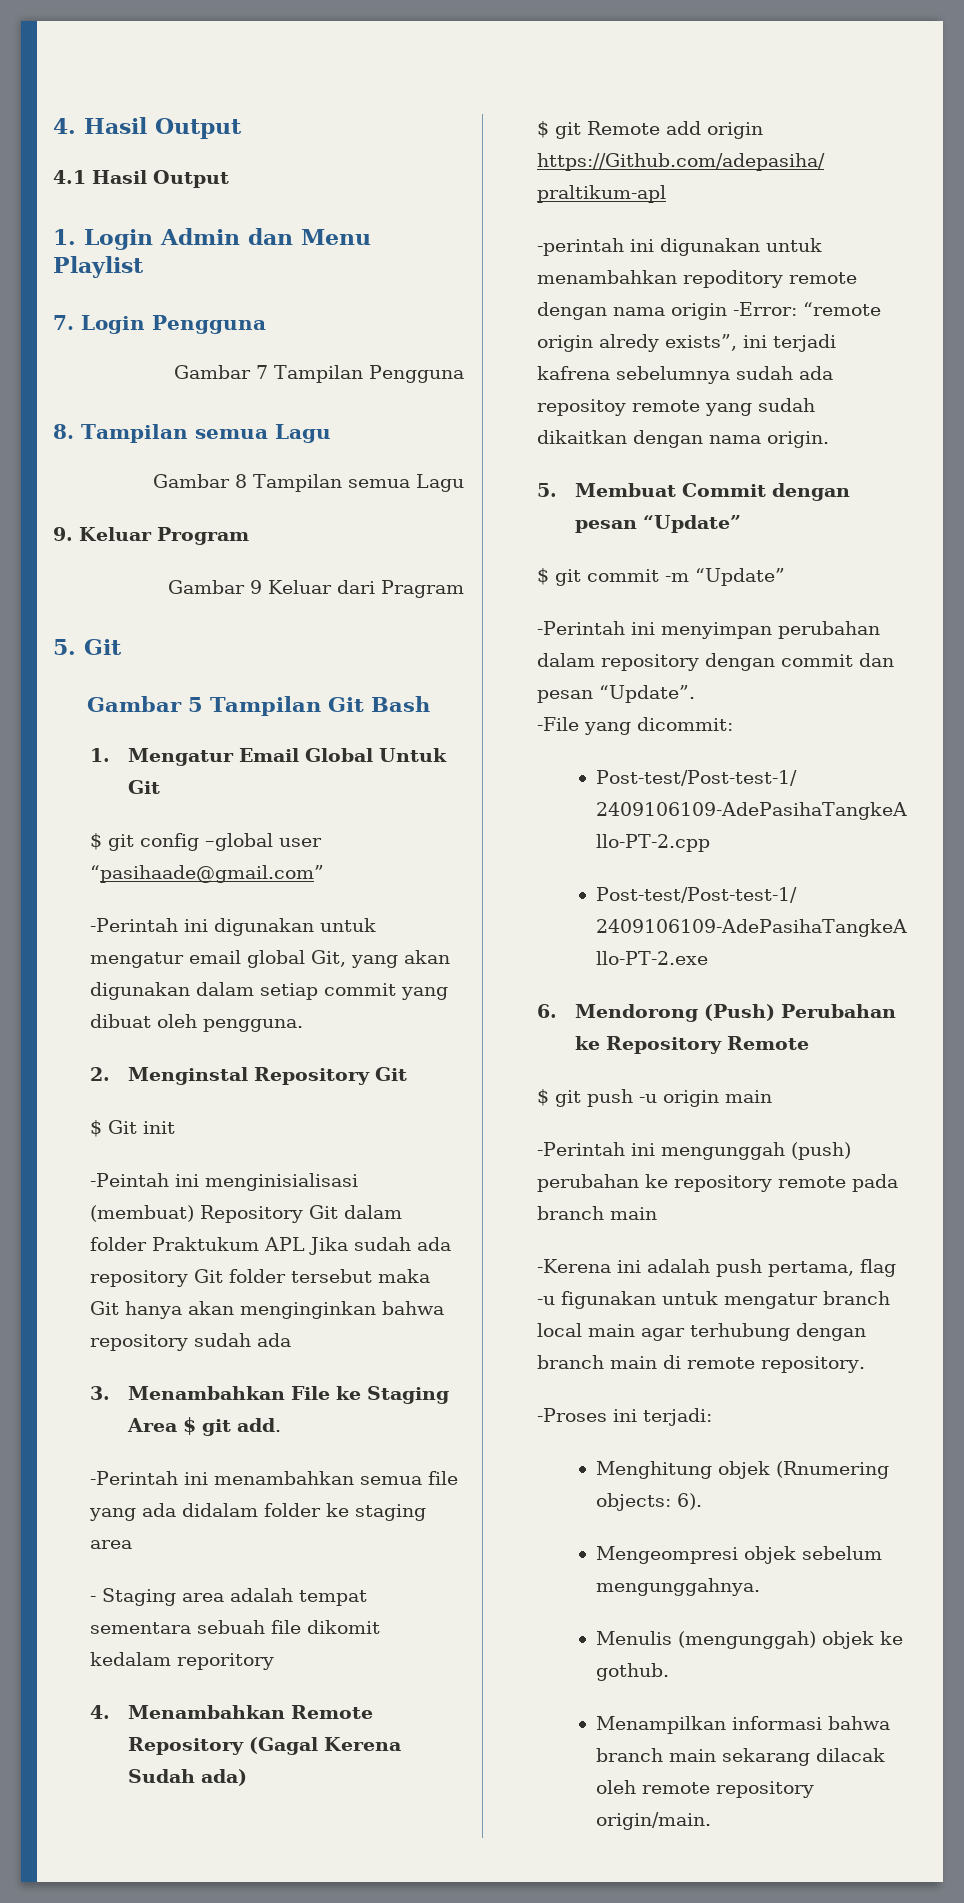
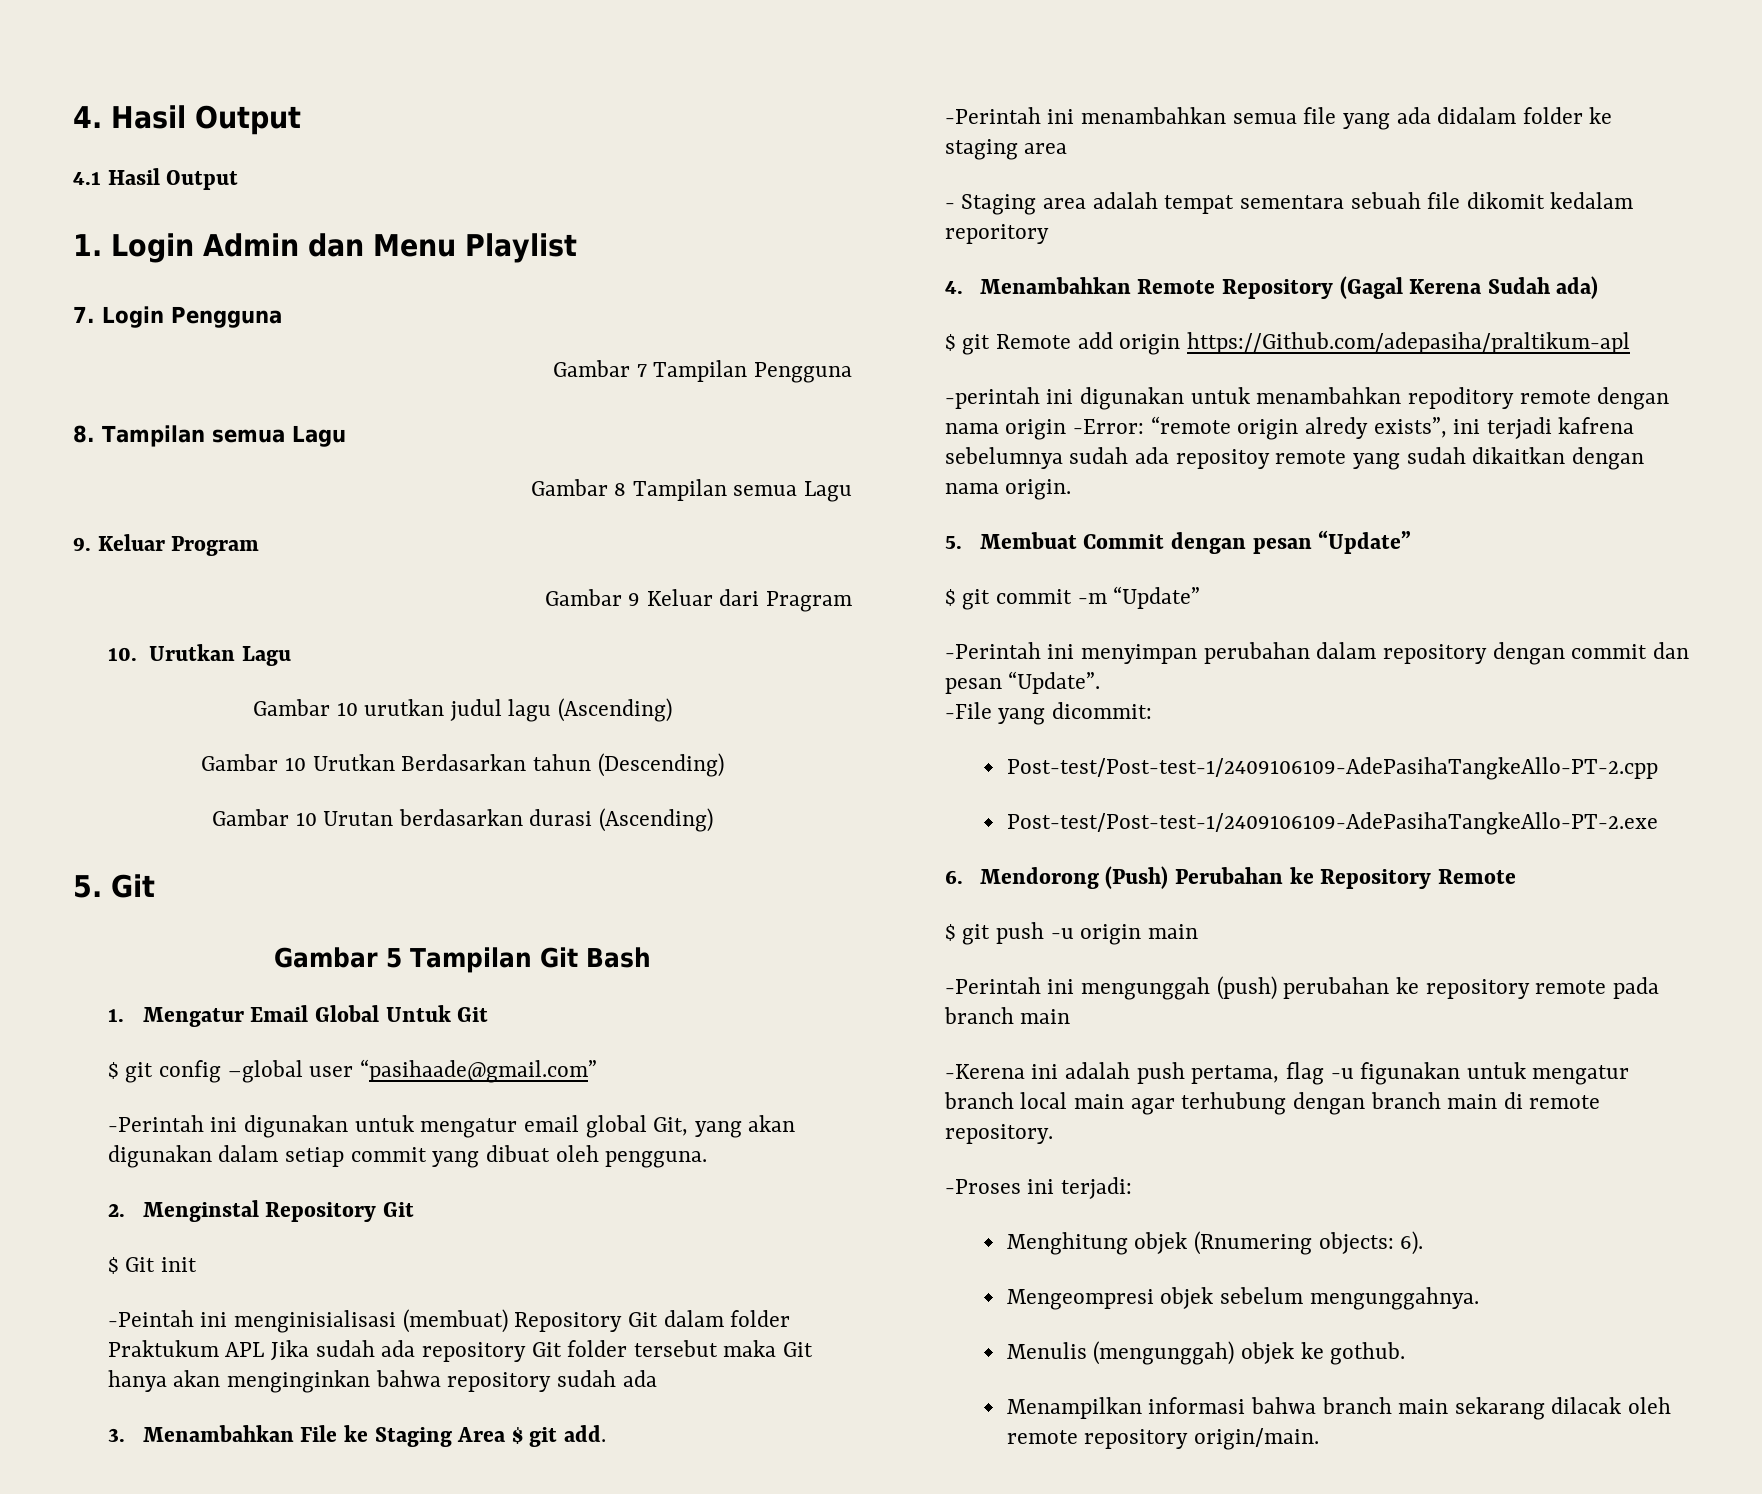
+ 10. Urutkan Lagu
+ Gambar 10 urutkan judul lagu (Ascending)
+ Gambar 10 Urutkan Berdasarkan tahun (Descending)
+ Gambar 10 Urutan berdasarkan durasi (Ascending)

